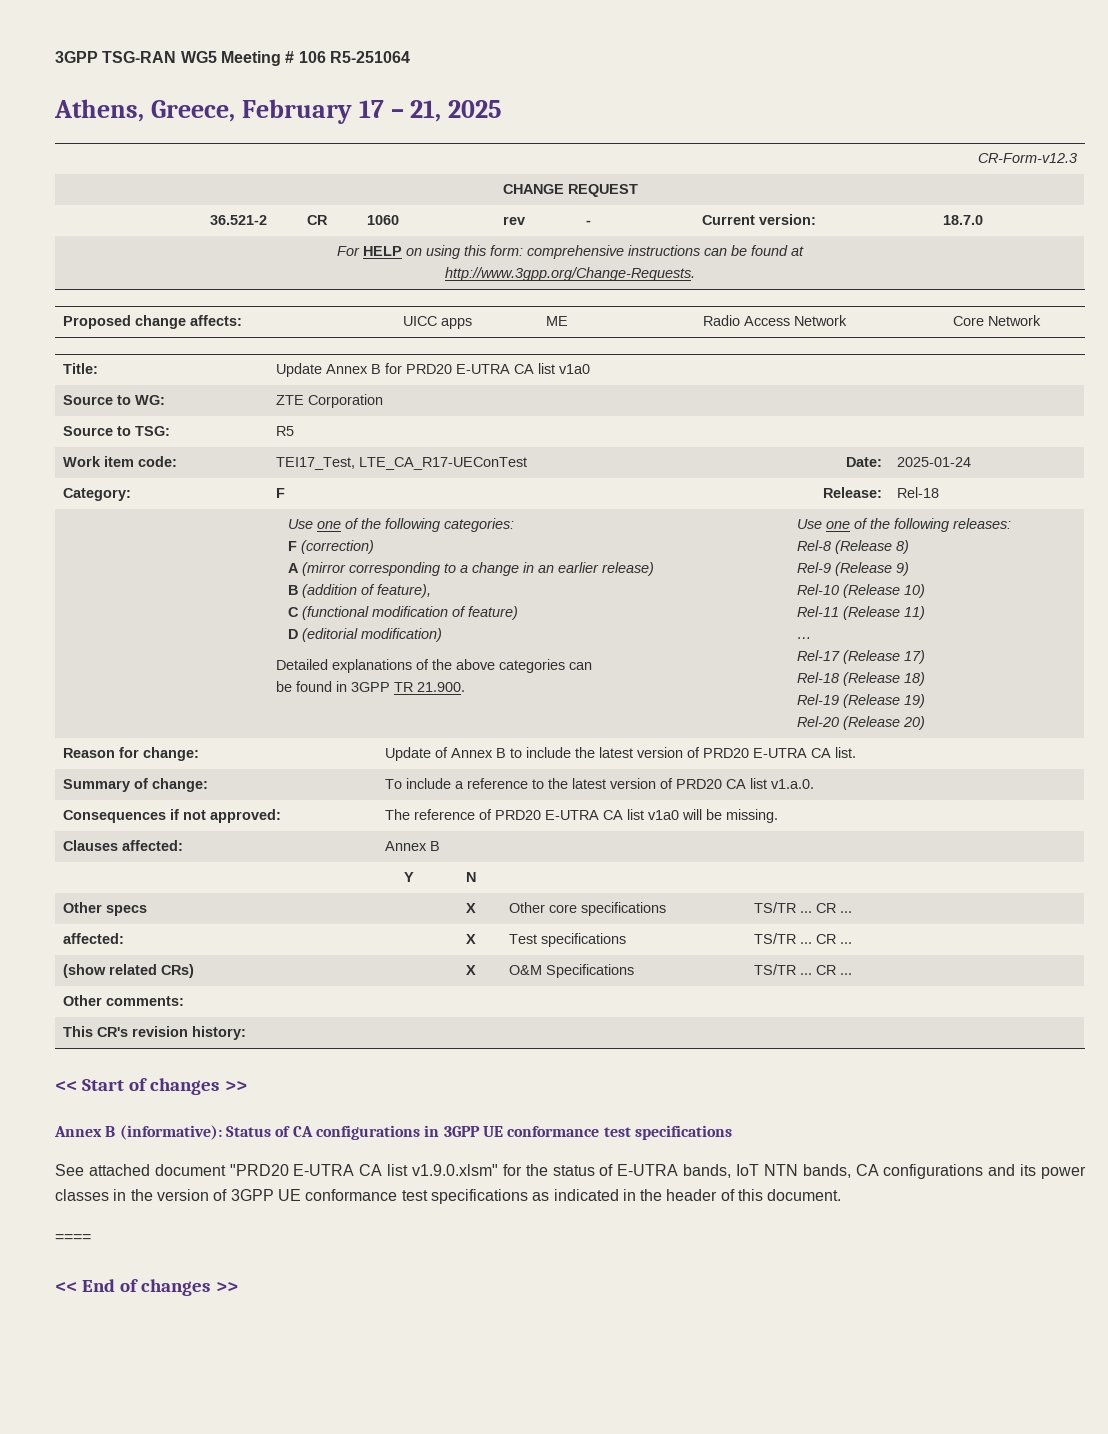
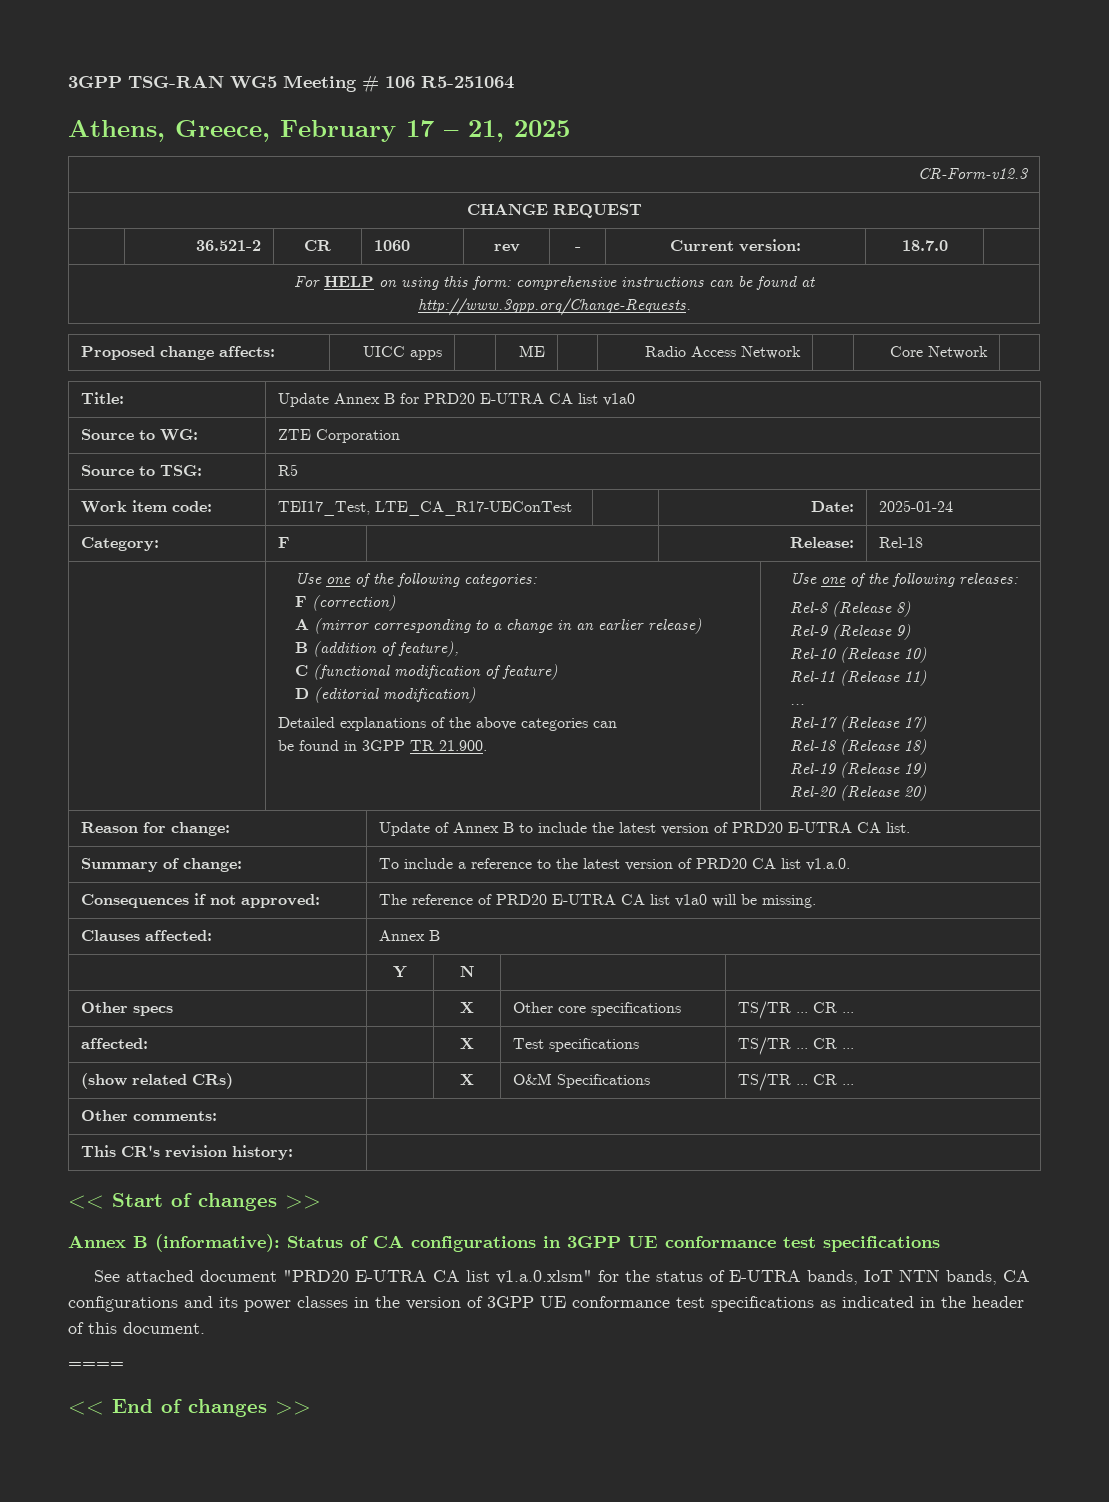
- See attached document "PRD20 E-UTRA CA list v1.9.0.xlsm" for the status of E-UTRA bands, IoT NTN bands, CA configurations and its power classes in the version of 3GPP UE conformance test specifications as indicated in the header of this document.
+ See attached document "PRD20 E-UTRA CA list v1.a.0.xlsm" for the status of E-UTRA bands, IoT NTN bands, CA configurations and its power classes in the version of 3GPP UE conformance test specifications as indicated in the header of this document.

